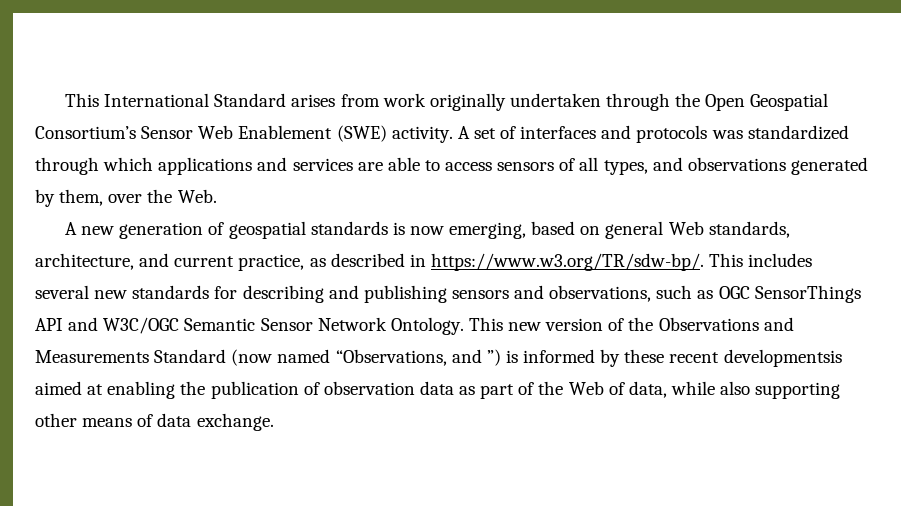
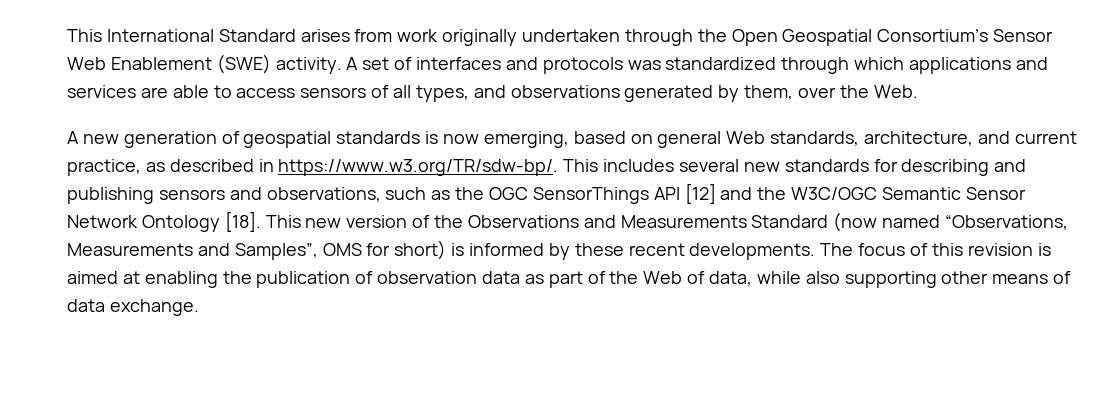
- A new generation of geospatial standards is now emerging, based on general Web standards, architecture, and current practice, as described in https://www.w3.org/TR/sdw-bp/. This includes several new standards for describing and publishing sensors and observations, such as OGC SensorThings API and W3C/OGC Semantic Sensor Network Ontology.
+ A new generation of geospatial standards is now emerging, based on general Web standards, architecture, and current practice, as described in https://www.w3.org/TR/sdw-bp/. This includes several new standards for describing and publishing sensors and observations, such as the OGC SensorThings API [12] and the W3C/OGC Semantic Sensor Network Ontology [18].
- This new version of the Observations and Measurements Standard (now named “Observations, and ”) is informed by these recent developmentsis aimed at enabling the publication of observation data as part of the Web of data, while also supporting other means of data exchange.
+ This new version of the Observations and Measurements Standard (now named “Observations, Measurements and Samples”, OMS for short) is informed by these recent developments. The focus of this revision is aimed at enabling the publication of observation data as part of the Web of data, while also supporting other means of data exchange.

